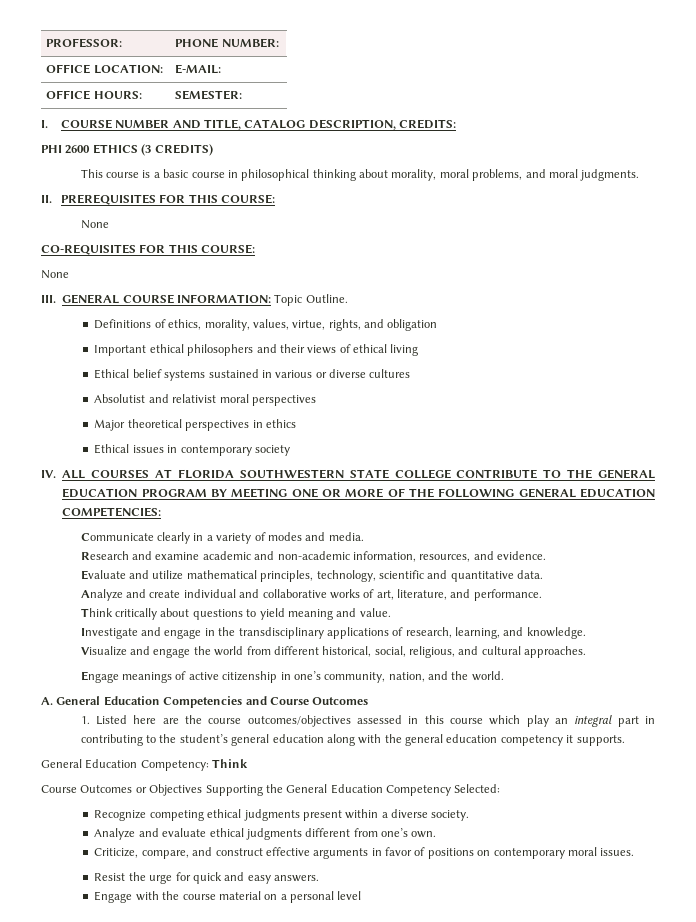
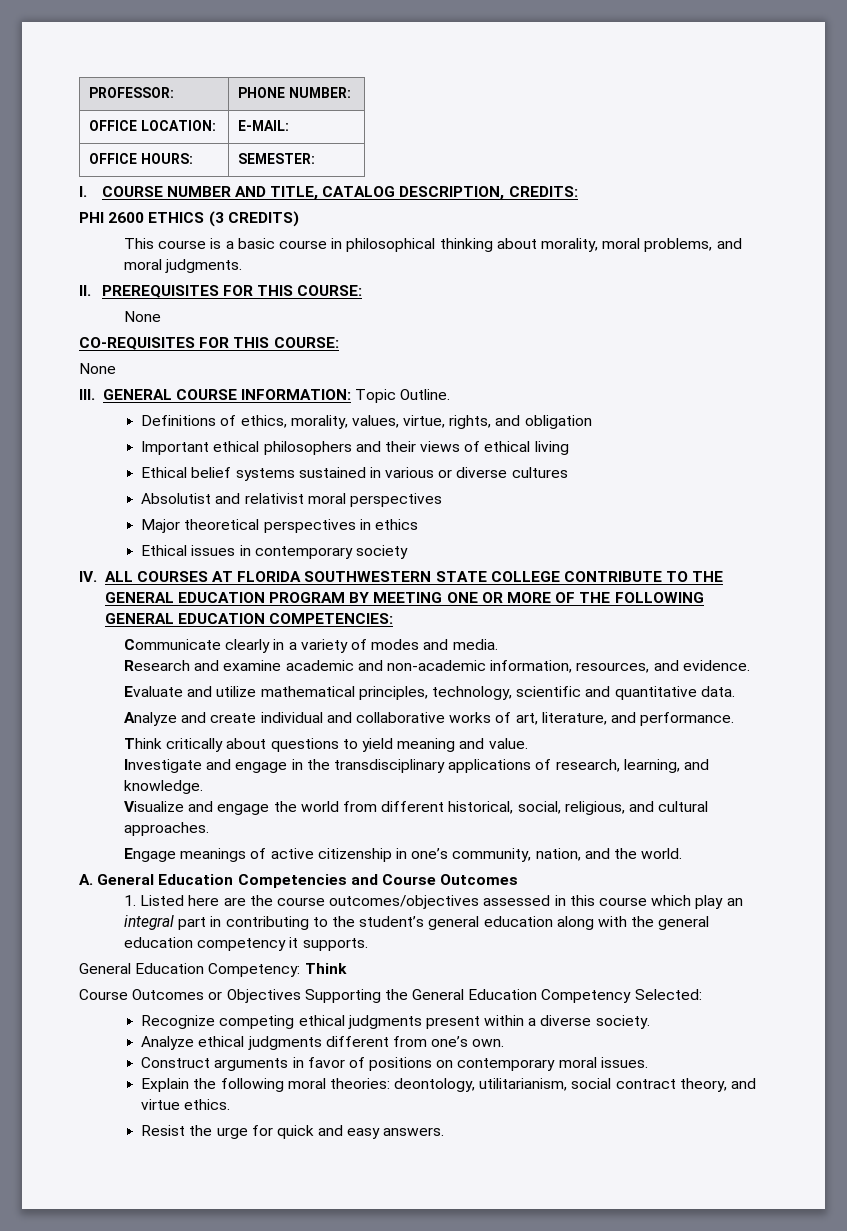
- Analyze and evaluate ethical judgments different from one’s own.
+ Analyze ethical judgments different from one’s own.
- Criticize, compare, and construct effective arguments in favor of positions on contemporary moral issues.
+ Construct arguments in favor of positions on contemporary moral issues.
+ Explain the following moral theories: deontology, utilitarianism, social contract theory, and virtue ethics.
- Engage with the course material on a personal level

